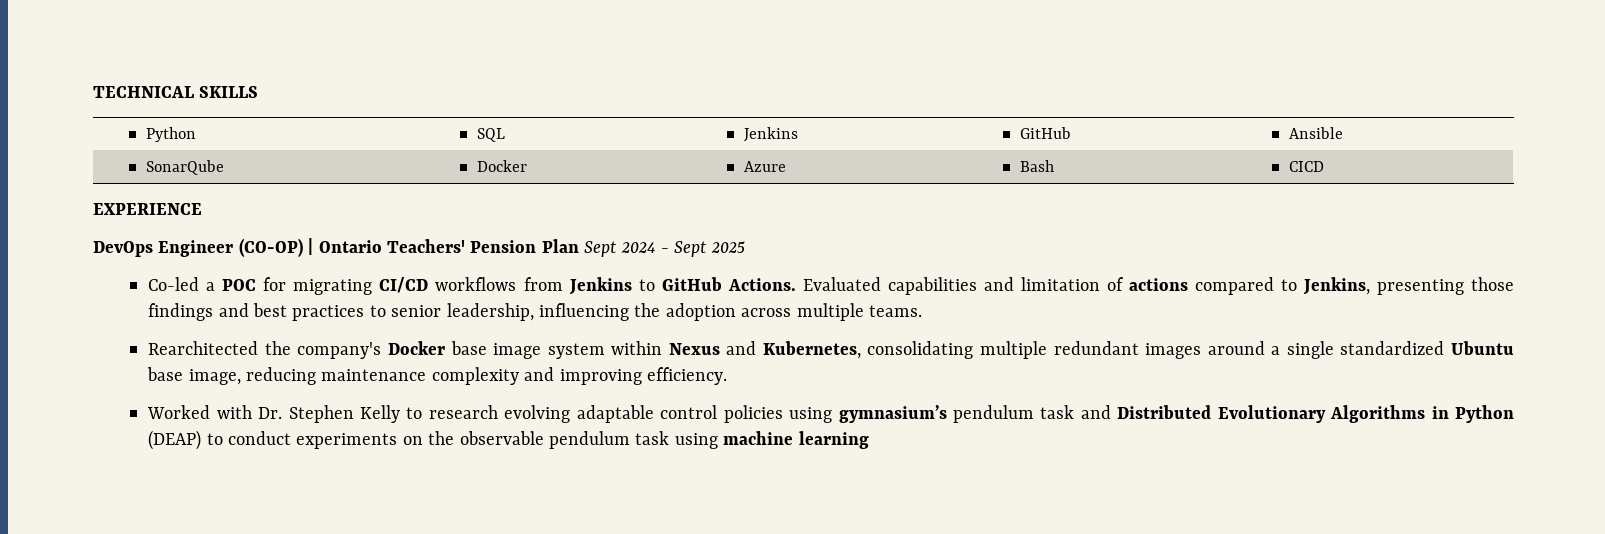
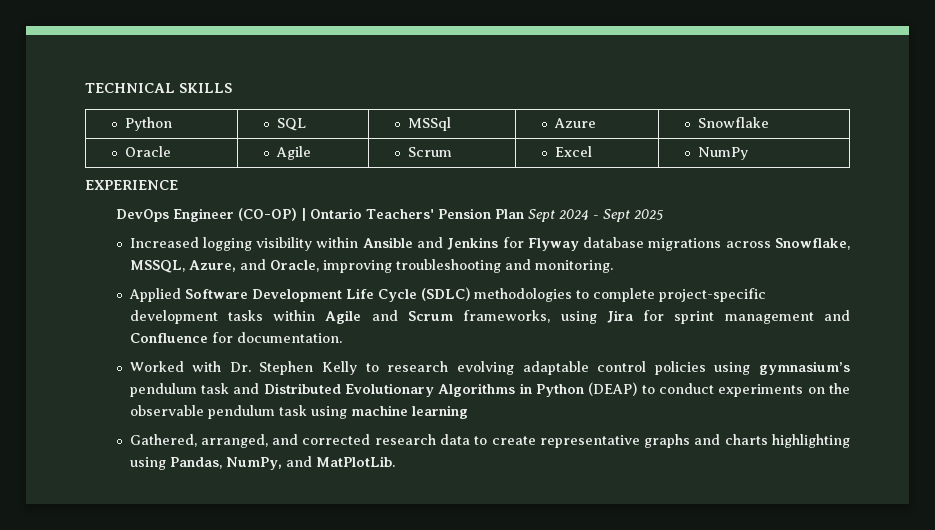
- Python | SQL | Jenkins | GitHub | Ansible
- SonarQube | Docker | Azure | Bash | CICD
+ Python | SQL | MSSql | Azure | Snowflake
+ Oracle | Agile | Scrum | Excel | NumPy
- Co-led a POC for migrating CI/CD workflows from Jenkins to GitHub Actions. Evaluated capabilities and limitation of actions compared to Jenkins, presenting those findings and best practices to senior leadership, influencing the adoption across multiple teams.
- Rearchitected the company's Docker base image system within Nexus and Kubernetes, consolidating multiple redundant images around a single standardized Ubuntu base image, reducing maintenance complexity and improving efficiency.
+ Increased logging visibility within Ansible and Jenkins for Flyway database migrations across Snowflake, MSSQL, Azure, and Oracle, improving troubleshooting and monitoring.
+ Applied Software Development Life Cycle (SDLC) methodologies to complete project-specific development tasks within Agile and Scrum frameworks, using Jira for sprint management and Confluence for documentation.
+ Gathered, arranged, and corrected research data to create representative graphs and charts highlighting using Pandas, NumPy, and MatPlotLib.

